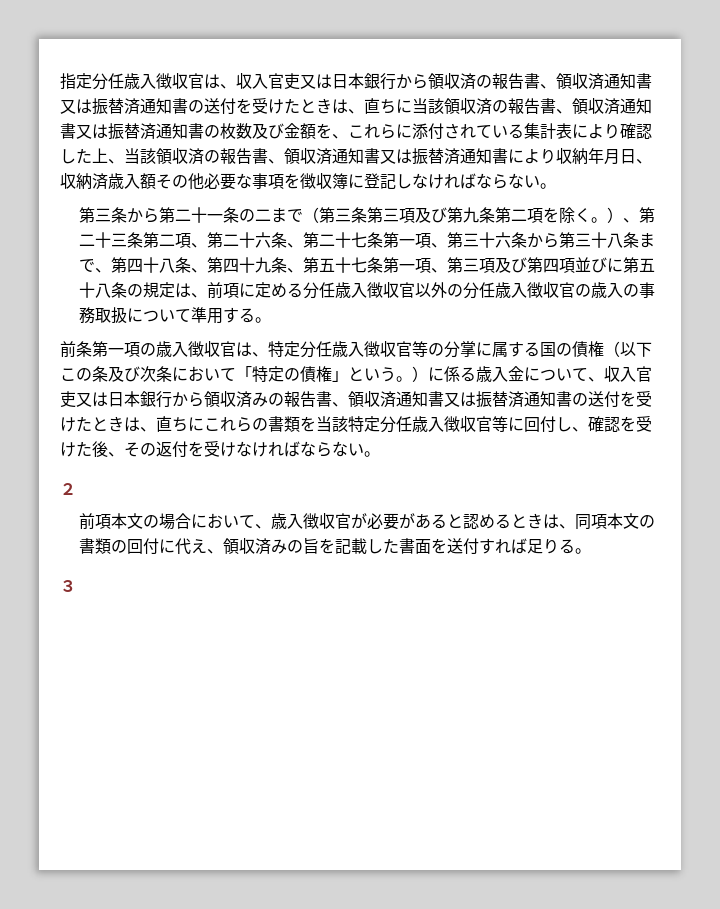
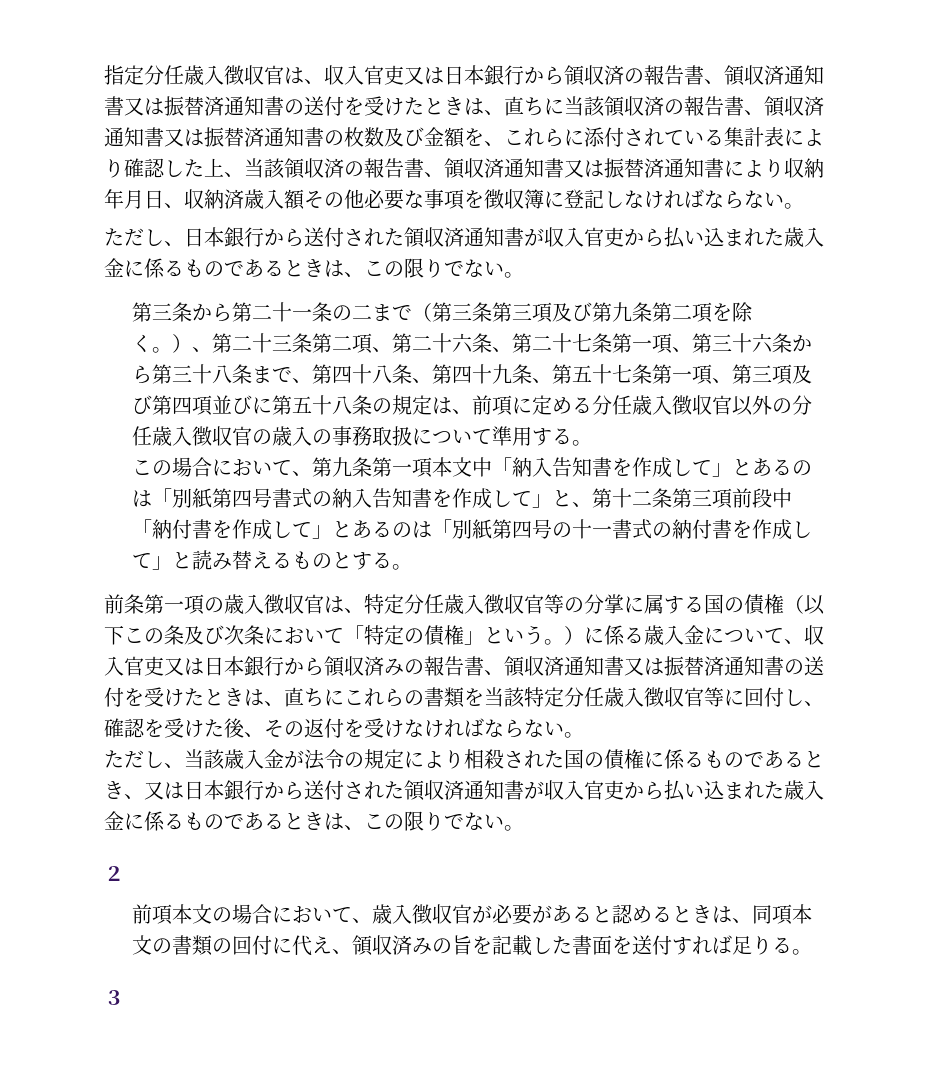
+ ただし、日本銀行から送付された領収済通知書が収入官吏から払い込まれた歳入金に係るものであるときは、この限りでない。
+ この場合において、第九条第一項本文中「納入告知書を作成して」とあるのは「別紙第四号書式の納入告知書を作成して」と、第十二条第三項前段中「納付書を作成して」とあるのは「別紙第四号の十一書式の納付書を作成して」と読み替えるものとする。
+ ただし、当該歳入金が法令の規定により相殺された国の債権に係るものであるとき、又は日本銀行から送付された領収済通知書が収入官吏から払い込まれた歳入金に係るものであるときは、この限りでない。

